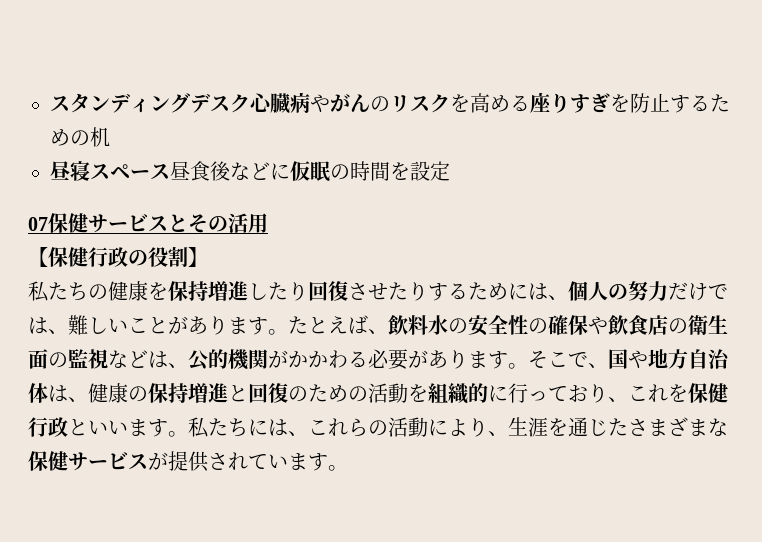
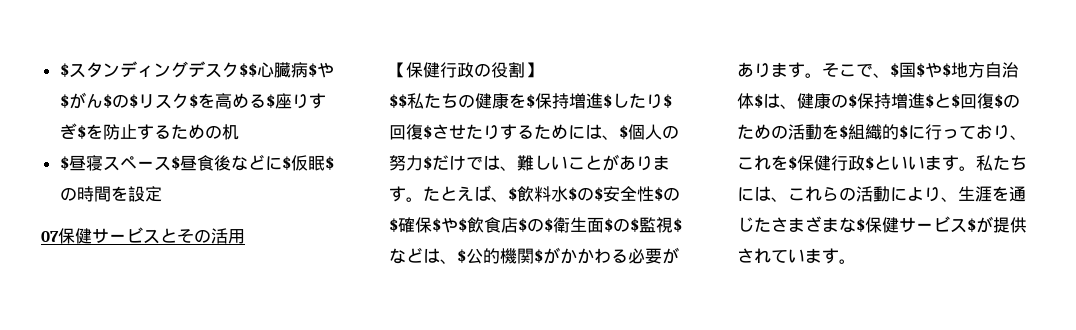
- スタンディングデスク心臓病やがんのリスクを高める座りすぎを防止するための机
+ $スタンディングデスク$$心臓病$や$がん$の$リスク$を高める$座りすぎ$を防止するための机
- 昼寝スペース昼食後などに仮眠の時間を設定
+ $昼寝スペース$昼食後などに$仮眠$の時間を設定
- 私たちの健康を保持増進したり回復させたりするためには、個人の努力だけでは、難しいことがあります。
+ $$私たちの健康を$保持増進$したり$回復$させたりするためには、$個人の努力$だけでは、難しいことがあります。
- たとえば、飲料水の安全性の確保や飲食店の衛生面の監視などは、公的機関がかかわる必要があります。
+ たとえば、$飲料水$の$安全性$の$確保$や$飲食店$の$衛生面$の$監視$などは、$公的機関$がかかわる必要があります。
- そこで、国や地方自治体は、健康の保持増進と回復のための活動を組織的に行っており、これを保健行政といいます。
+ そこで、$国$や$地方自治体$は、健康の$保持増進$と$回復$のための活動を$組織的$に行っており、これを$保健行政$といいます。
- 私たちには、これらの活動により、生涯を通じたさまざまな保健サービスが提供されています。
+ 私たちには、これらの活動により、生涯を通じたさまざまな$保健サービス$が提供されています。

